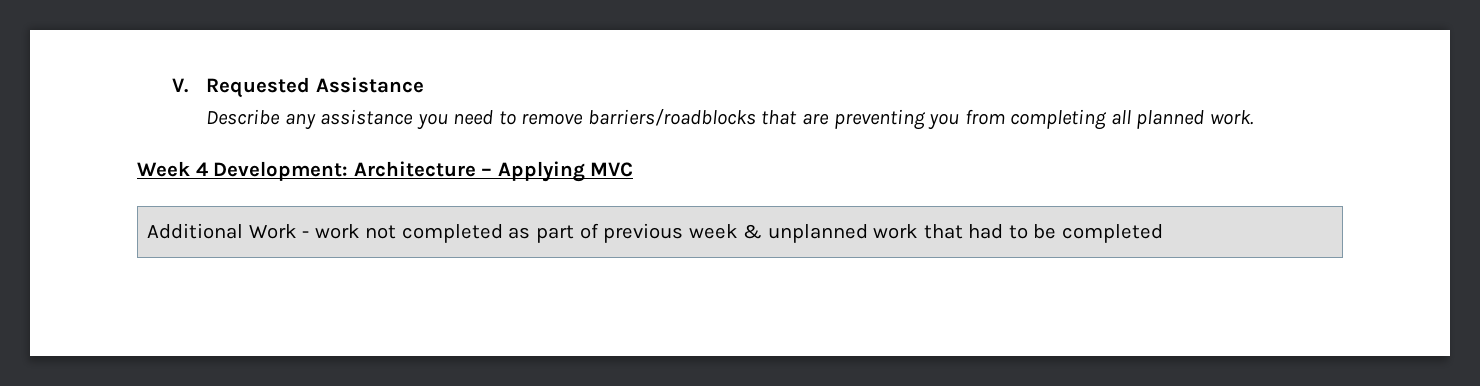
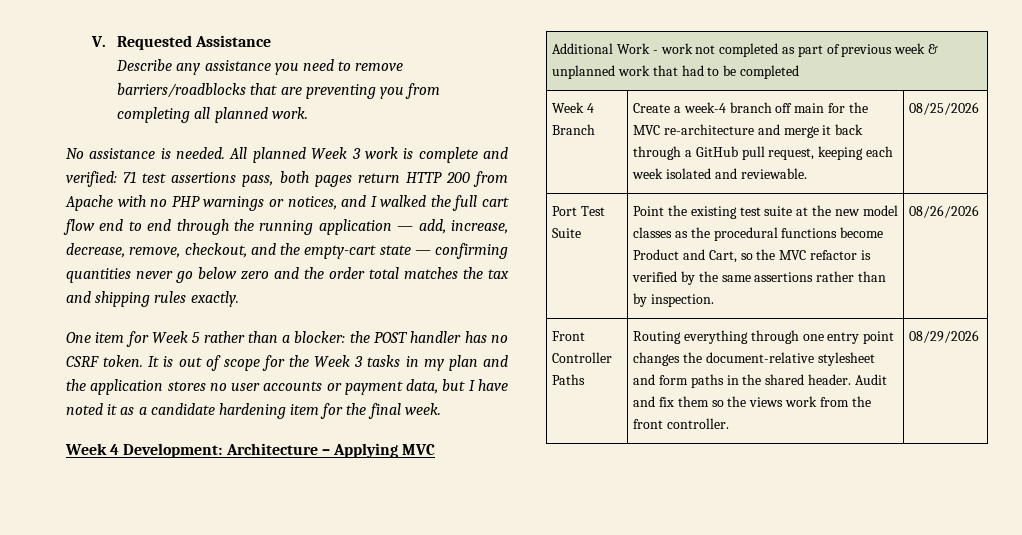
+ No assistance is needed. All planned Week 3 work is complete and verified: 71 test assertions pass, both pages return HTTP 200 from Apache with no PHP warnings or notices, and I walked the full cart flow end to end through the running application — add, increase, decrease, remove, checkout, and the empty-cart state — confirming quantities never go below zero and the order total matches the tax and shipping rules exactly.
+ One item for Week 5 rather than a blocker: the POST handler has no CSRF token. It is out of scope for the Week 3 tasks in my plan and the application stores no user accounts or payment data, but I have noted it as a candidate hardening item for the final week.
+ Week 4 Branch | Create a week-4 branch off main for the MVC re-architecture and merge it back through a GitHub pull request, keeping each week isolated and reviewable. | 08/25/2026
+ Port Test Suite | Point the existing test suite at the new model classes as the procedural functions become Product and Cart, so the MVC refactor is verified by the same assertions rather than by inspection. | 08/26/2026
+ Front Controller Paths | Routing everything through one entry point changes the document-relative stylesheet and form paths in the shared header. Audit and fix them so the views work from the front controller. | 08/29/2026

